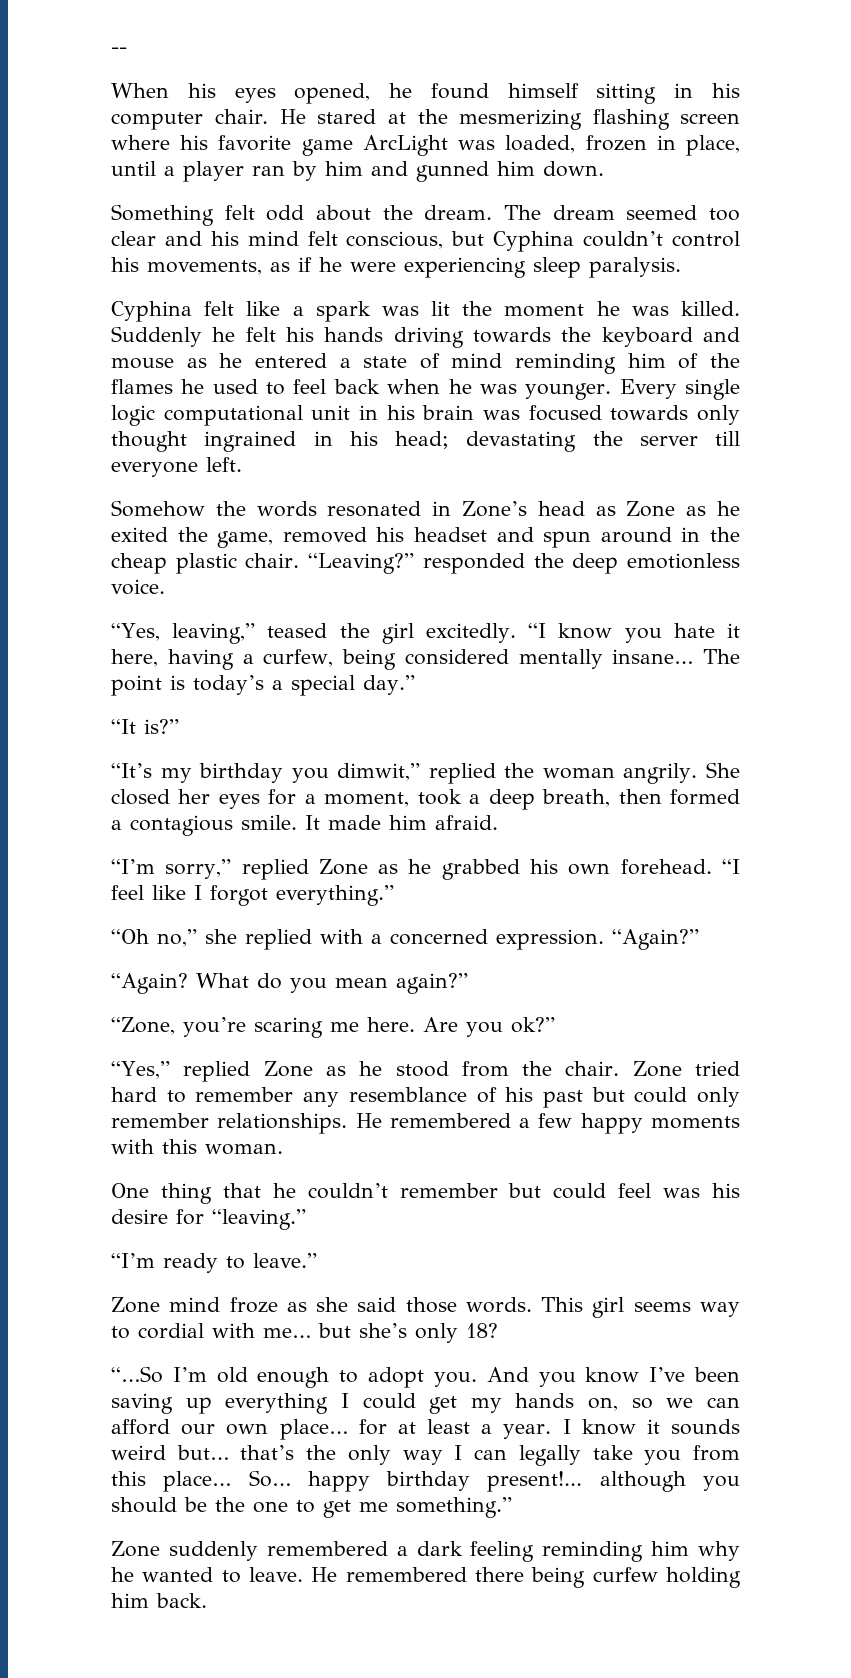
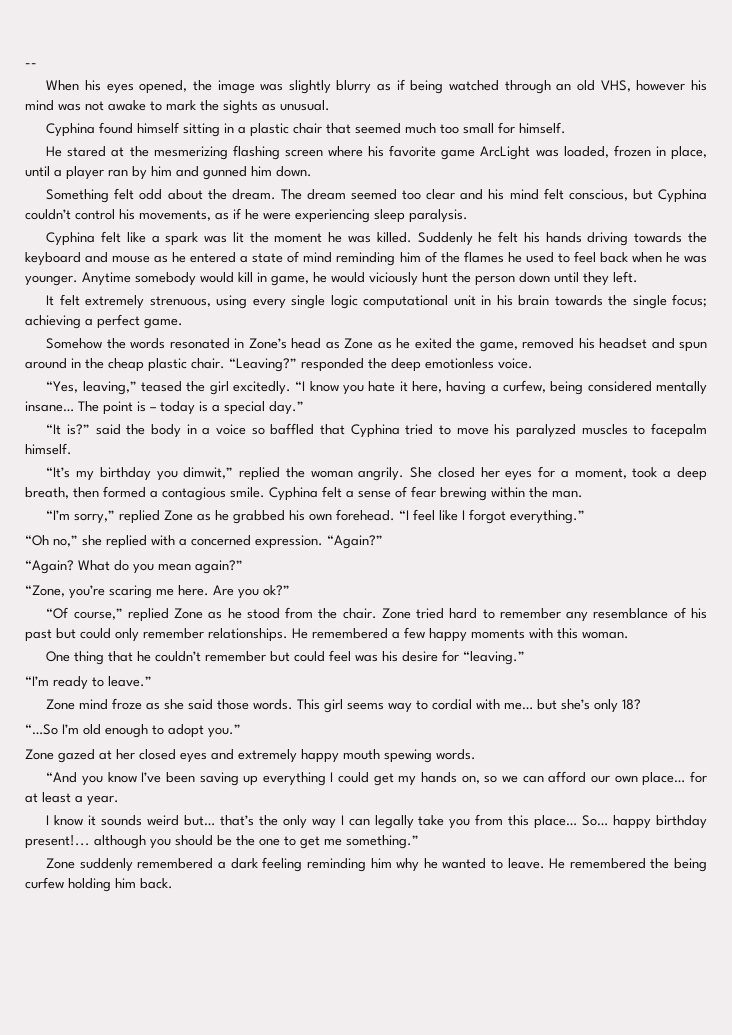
- When his eyes opened, he found himself sitting in his computer chair. He stared at the mesmerizing flashing screen where his favorite game ArcLight was loaded, frozen in place, until a player ran by him and gunned him down.
+ When his eyes opened, the image was slightly blurry as if being watched through an old VHS, however his mind was not awake to mark the sights as unusual.
+ Cyphina found himself sitting in a plastic chair that seemed much too small for himself.
+ He stared at the mesmerizing flashing screen where his favorite game ArcLight was loaded, frozen in place, until a player ran by him and gunned him down.
- Every single logic computational unit in his brain was focused towards only thought ingrained in his head; devastating the server till everyone left.
+ Anytime somebody would kill in game, he would viciously hunt the person down until they left.
+ It felt extremely strenuous, using every single logic computational unit in his brain towards the single focus; achieving a perfect game.
- The point is today’s a special day.”
+ The point is – today is a special day.”
- “It is?”
+ “It is?” said the body in a voice so baffled that Cyphina tried to move his paralyzed muscles to facepalm himself.
- It made him afraid.
+ Cyphina felt a sense of fear brewing within the man.
- “Yes,” replied Zone as he stood from the chair.
+ “Of course,” replied Zone as he stood from the chair.
- “…So I’m old enough to adopt you. And you know I’ve been saving up everything I could get my hands on, so we can afford our own place… for at least a year. I know it sounds weird but… that’s the only way I can legally take you from this place…
+ “…So I’m old enough to adopt you.”
+ Zone gazed at her closed eyes and extremely happy mouth spewing words.
+ “And you know I’ve been saving up everything I could get my hands on, so we can afford our own place… for at least a year.
+ I know it sounds weird but… that’s the only way I can legally take you from this place…
- He remembered there being curfew holding him back.
+ He remembered the being curfew holding him back.

